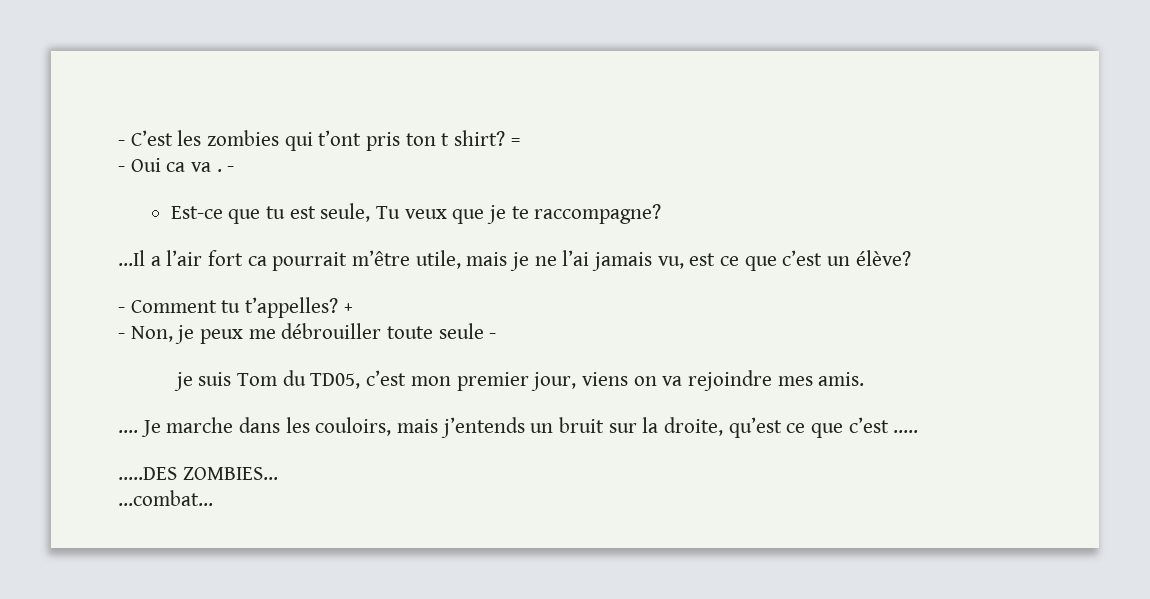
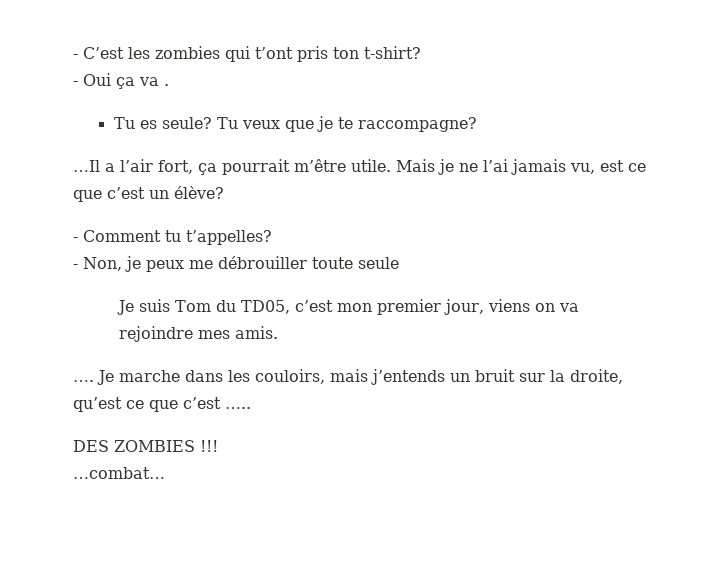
- - C’est les zombies qui t’ont pris ton t shirt? =
+ - C’est les zombies qui t’ont pris ton t-shirt?
- - Oui ca va . -
- Est-ce que tu est seule, Tu veux que je te raccompagne?
+ - Oui ça va .
+ Tu es seule? Tu veux que je te raccompagne?
- …Il a l’air fort ca pourrait m’être utile, mais je ne l’ai jamais vu, est ce que c’est un élève?
+ …Il a l’air fort, ça pourrait m’être utile. Mais je ne l’ai jamais vu, est ce que c’est un élève?
- +
- - Non, je peux me débrouiller toute seule -
- je suis Tom du TD05, c’est mon premier jour, viens on va rejoindre mes amis.
+ - Non, je peux me débrouiller toute seule
+ Je suis Tom du TD05, c’est mon premier jour, viens on va rejoindre mes amis.
- …..DES ZOMBIES…
+ DES ZOMBIES !!!

